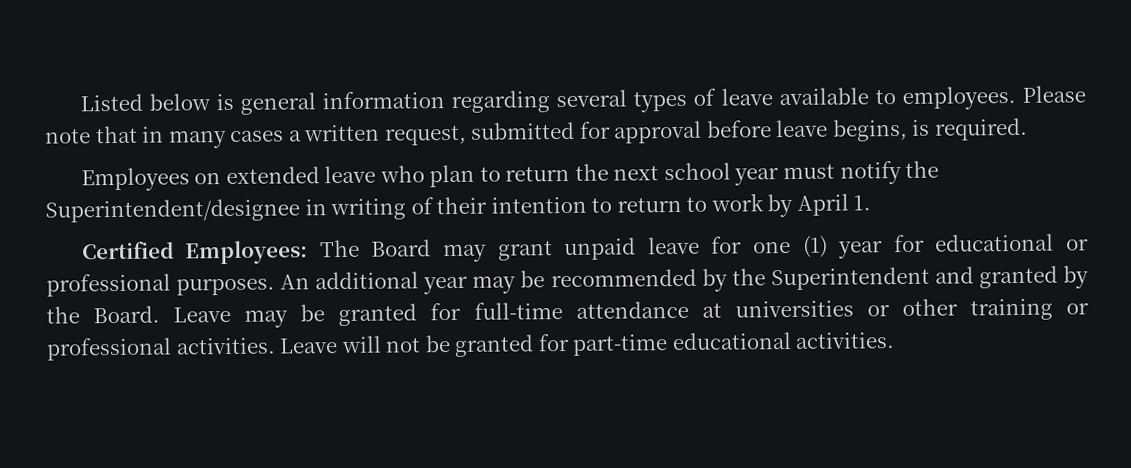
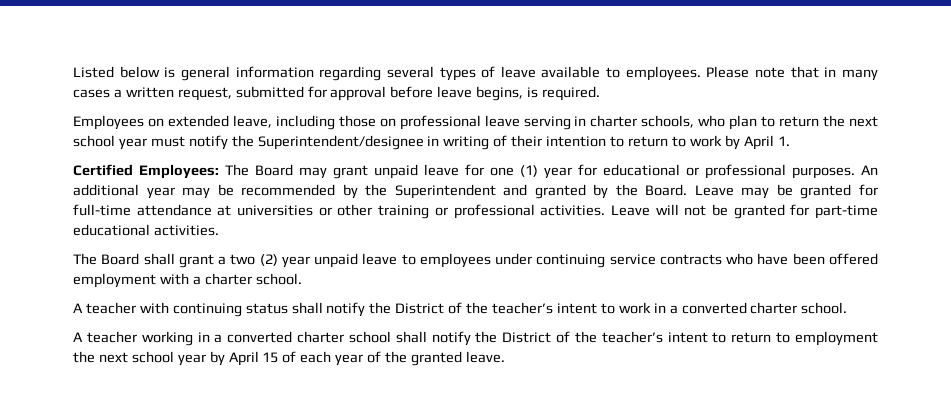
- Employees on extended leave who plan to return the next school year must notify the Superintendent/designee in writing of their intention to return to work by April 1.
+ Employees on extended leave, including those on professional leave serving in charter schools, who plan to return the next school year must notify the Superintendent/designee in writing of their intention to return to work by April 1.
+ The Board shall grant a two (2) year unpaid leave to employees under continuing service contracts who have been offered employment with a charter school.
+ A teacher with continuing status shall notify the District of the teacher’s intent to work in a converted charter school.
+ A teacher working in a converted charter school shall notify the District of the teacher’s intent to return to employment the next school year by April 15 of each year of the granted leave.

